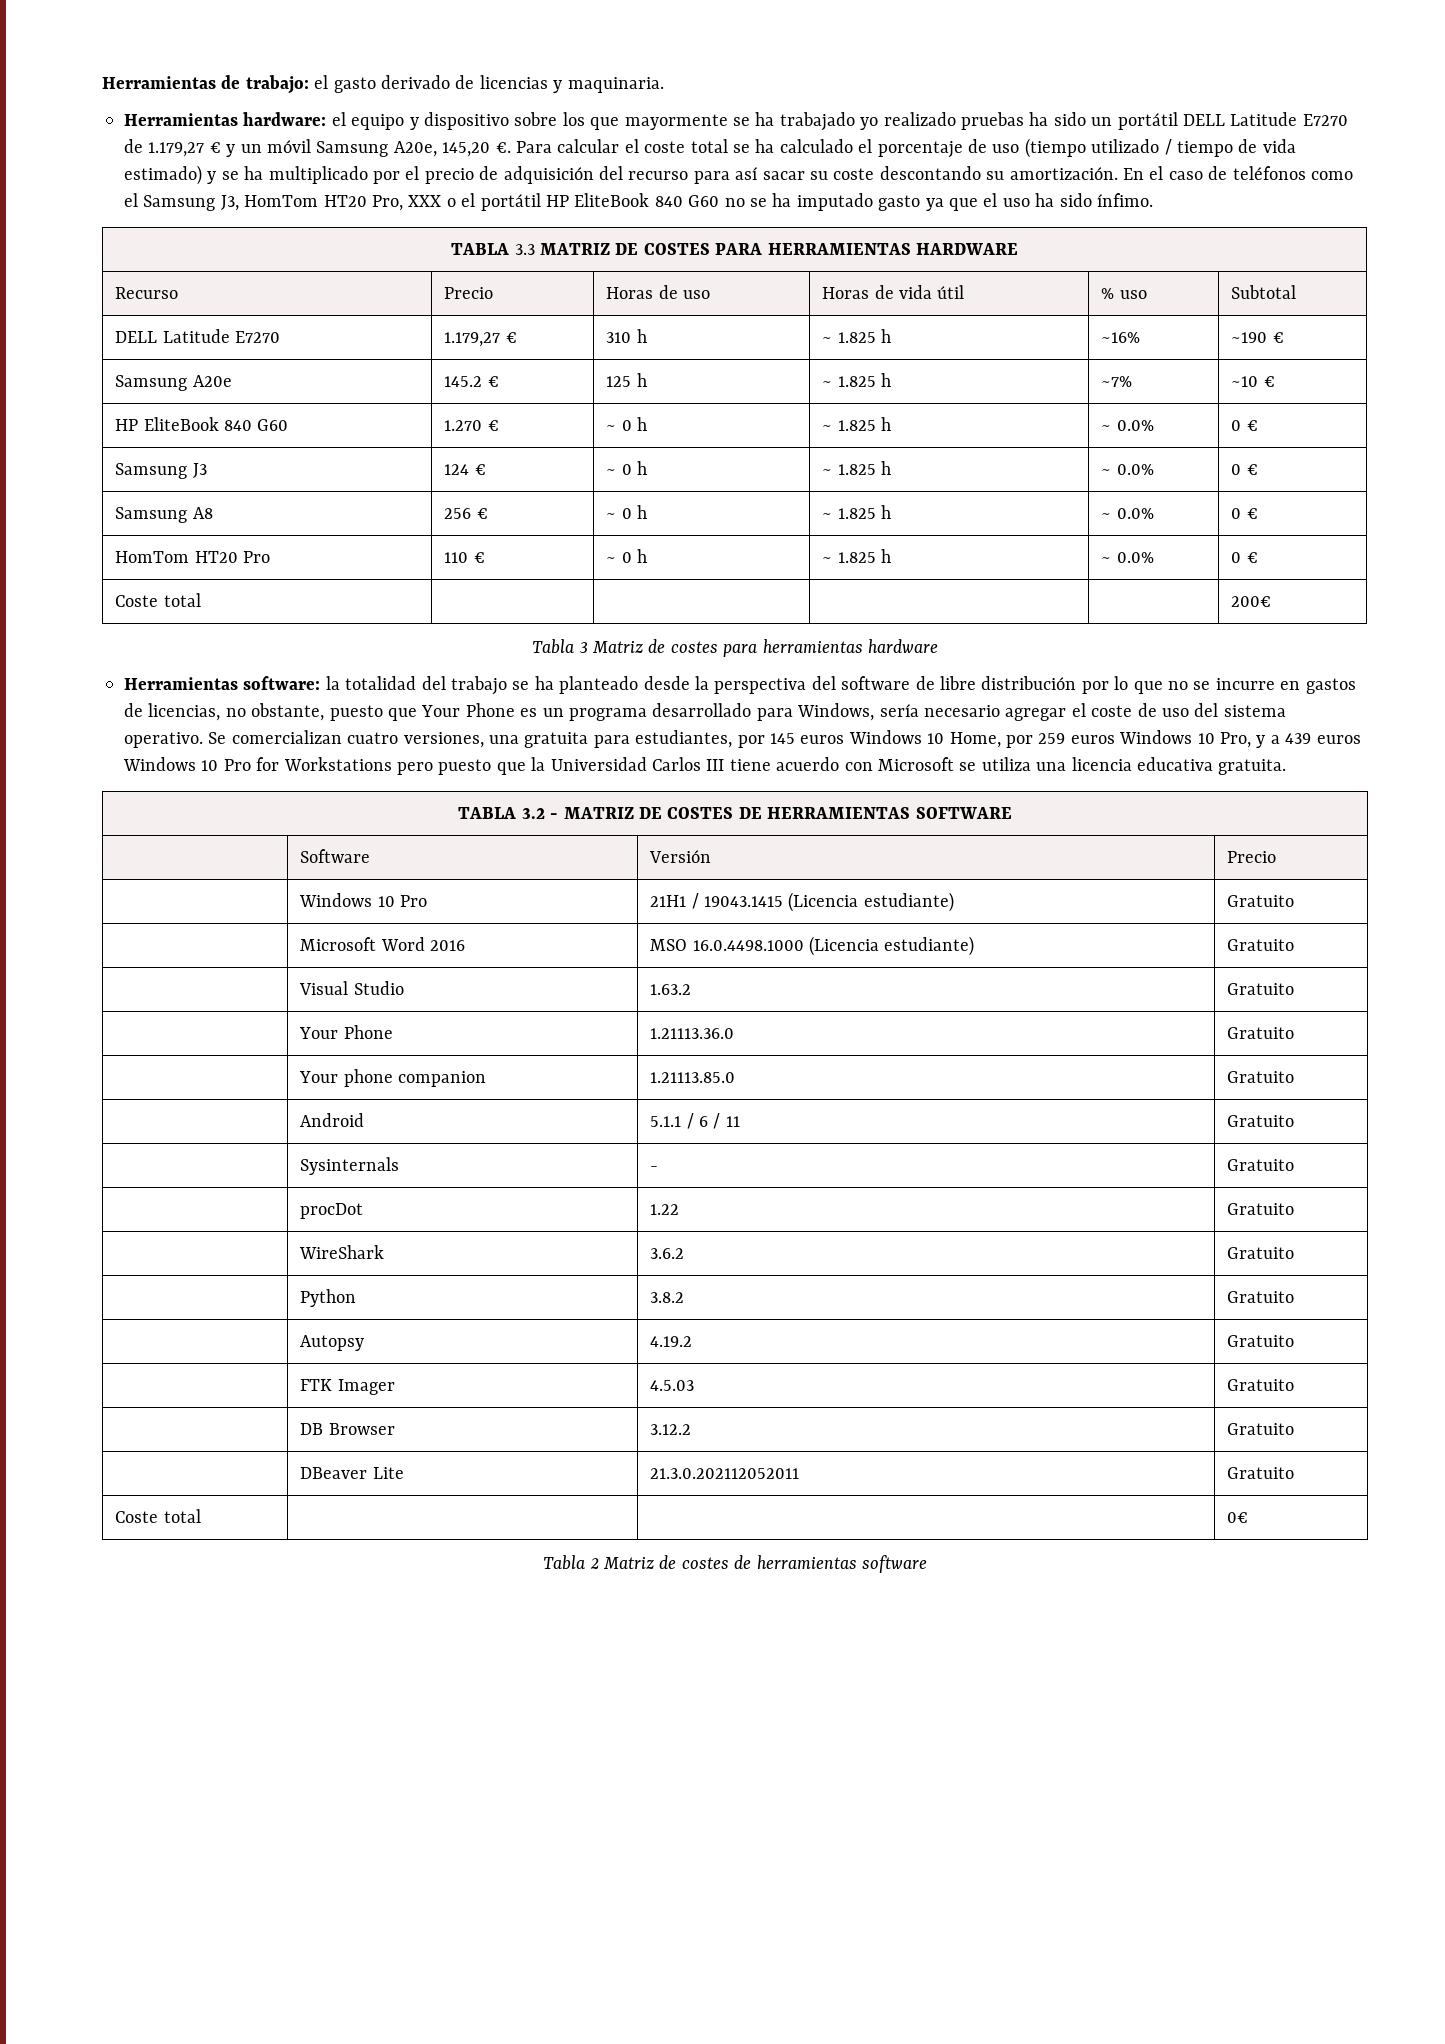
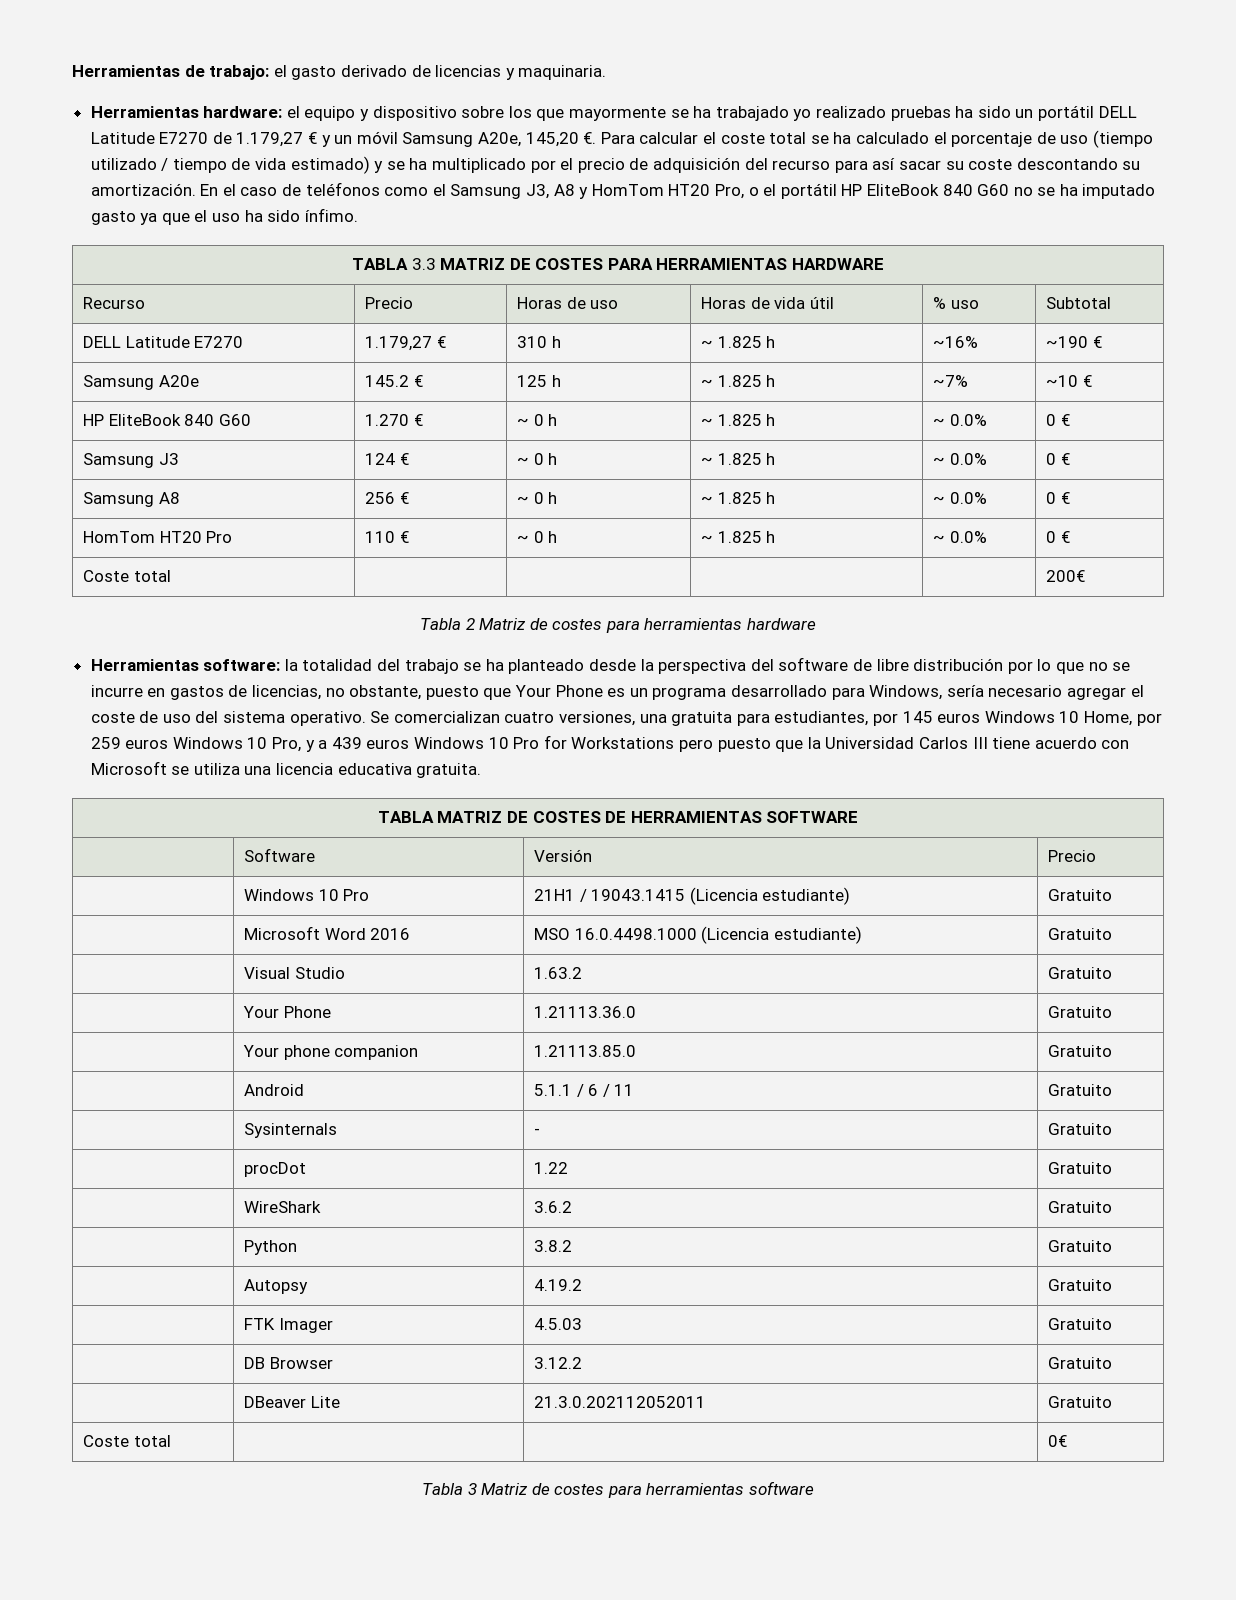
- En el caso de teléfonos como el Samsung J3, HomTom HT20 Pro, XXX o el portátil HP EliteBook 840 G60 no se ha imputado gasto ya que el uso ha sido ínfimo.
+ En el caso de teléfonos como el Samsung J3, A8 y HomTom HT20 Pro, o el portátil HP EliteBook 840 G60 no se ha imputado gasto ya que el uso ha sido ínfimo.
- Tabla 3 Matriz de costes para herramientas hardware
+ Tabla 2 Matriz de costes para herramientas hardware
- TABLA 3.2 - MATRIZ DE COSTES DE HERRAMIENTAS SOFTWARE
+ TABLA MATRIZ DE COSTES DE HERRAMIENTAS SOFTWARE
- Tabla 2 Matriz de costes de herramientas software
+ Tabla 3 Matriz de costes para herramientas software

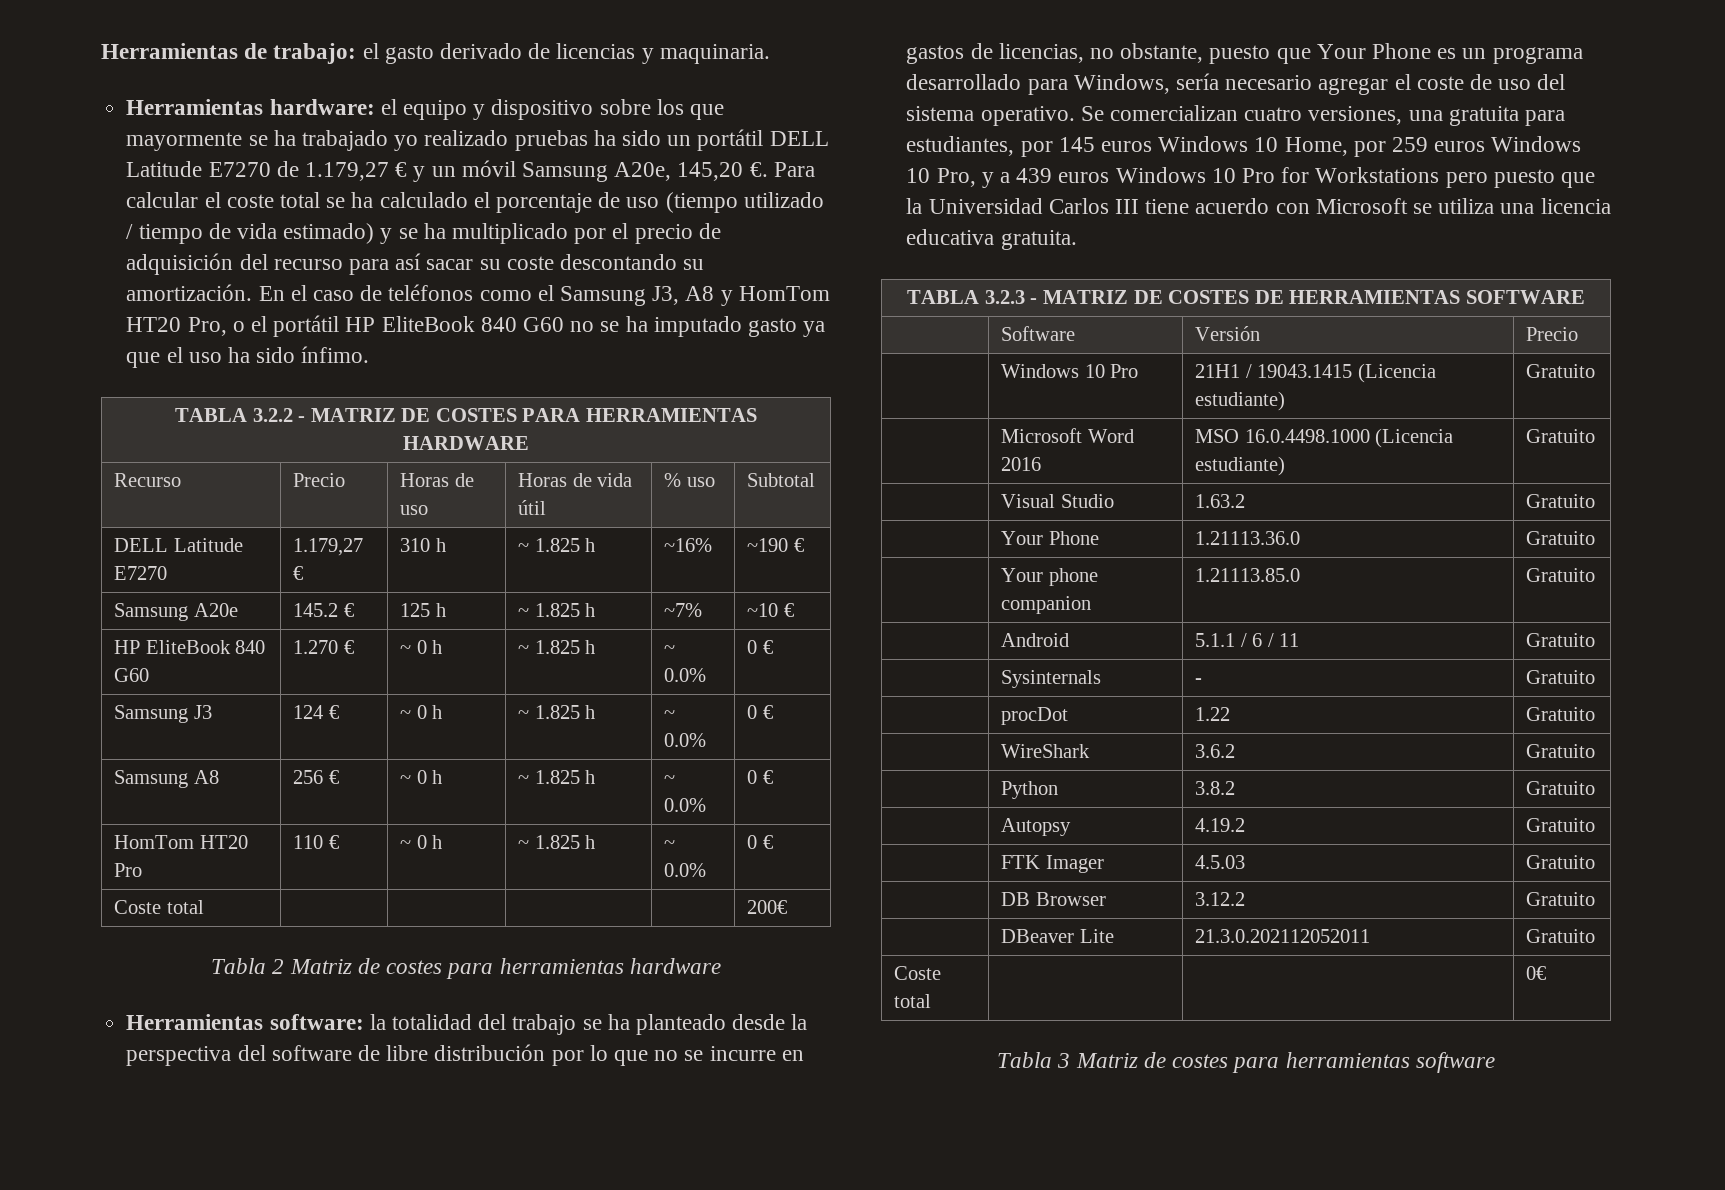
- TABLA 3.3 MATRIZ DE COSTES PARA HERRAMIENTAS HARDWARE
+ TABLA 3.2.2 - MATRIZ DE COSTES PARA HERRAMIENTAS HARDWARE
- TABLA MATRIZ DE COSTES DE HERRAMIENTAS SOFTWARE
+ TABLA 3.2.3 - MATRIZ DE COSTES DE HERRAMIENTAS SOFTWARE

